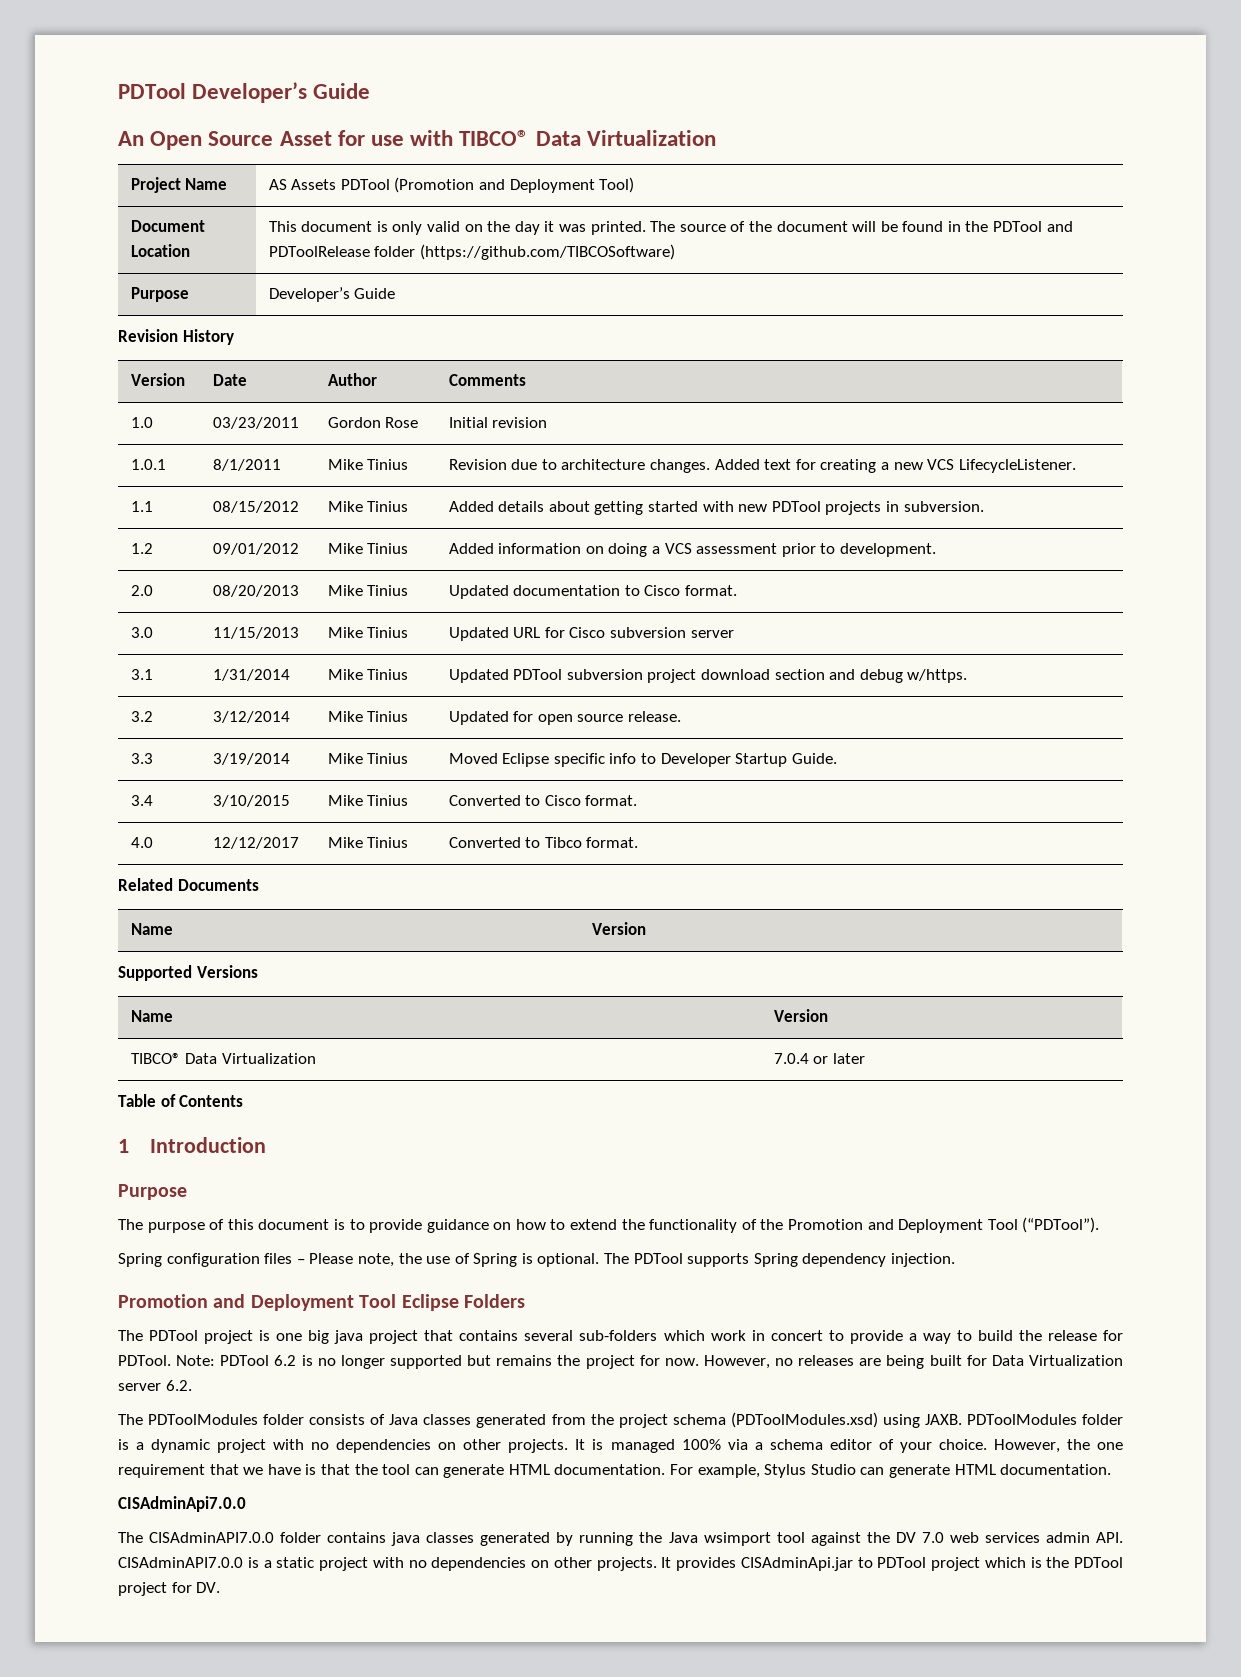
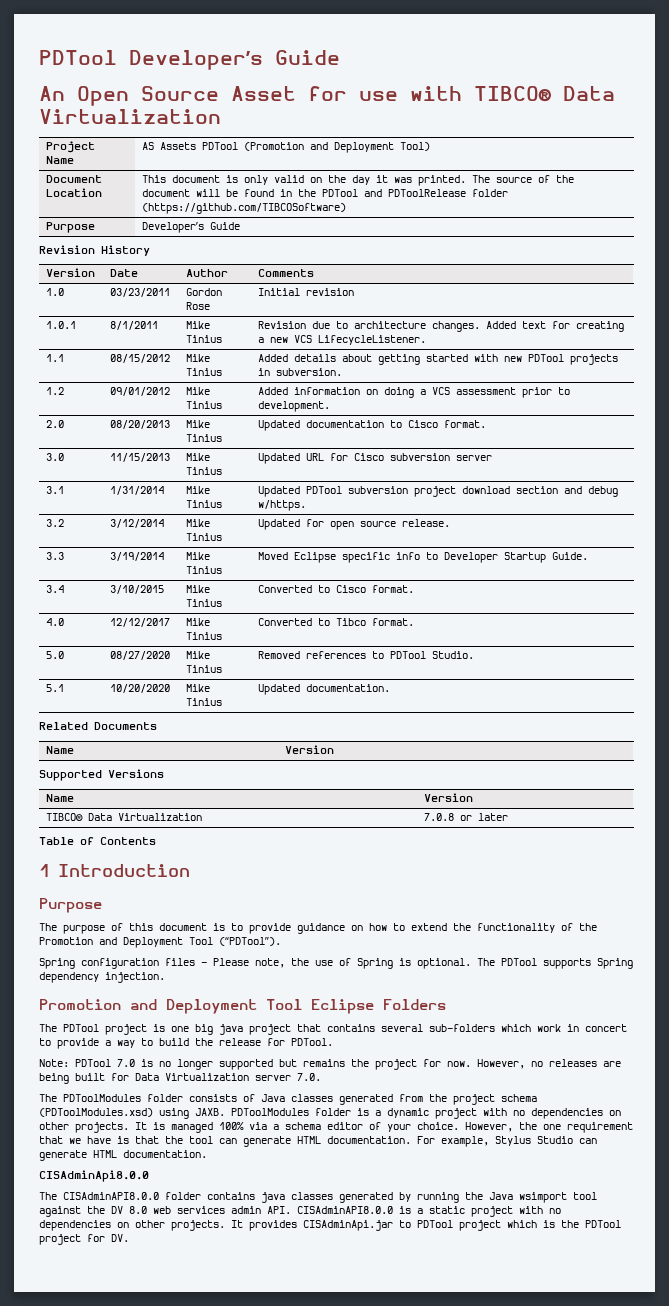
+ 5.0 | 08/27/2020 | Mike Tinius | Removed references to PDTool Studio.
+ 5.1 | 10/20/2020 | Mike Tinius | Updated documentation.
- TIBCO® Data Virtualization | 7.0.4 or later
+ TIBCO® Data Virtualization | 7.0.8 or later
- The PDTool project is one big java project that contains several sub-folders which work in concert to provide a way to build the release for PDTool. Note: PDTool 6.2 is no longer supported but remains the project for now.
+ The PDTool project is one big java project that contains several sub-folders which work in concert to provide a way to build the release for PDTool.
+ Note: PDTool 7.0 is no longer supported but remains the project for now.
- However, no releases are being built for Data Virtualization server 6.2.
+ However, no releases are being built for Data Virtualization server 7.0.
- CISAdminApi7.0.0
- The CISAdminAPI7.0.0 folder contains java classes generated by running the Java wsimport tool against the DV 7.0 web services admin API. CISAdminAPI7.0.0 is a static project with no dependencies on other projects.
+ CISAdminApi8.0.0
+ The CISAdminAPI8.0.0 folder contains java classes generated by running the Java wsimport tool against the DV 8.0 web services admin API. CISAdminAPI8.0.0 is a static project with no dependencies on other projects.

